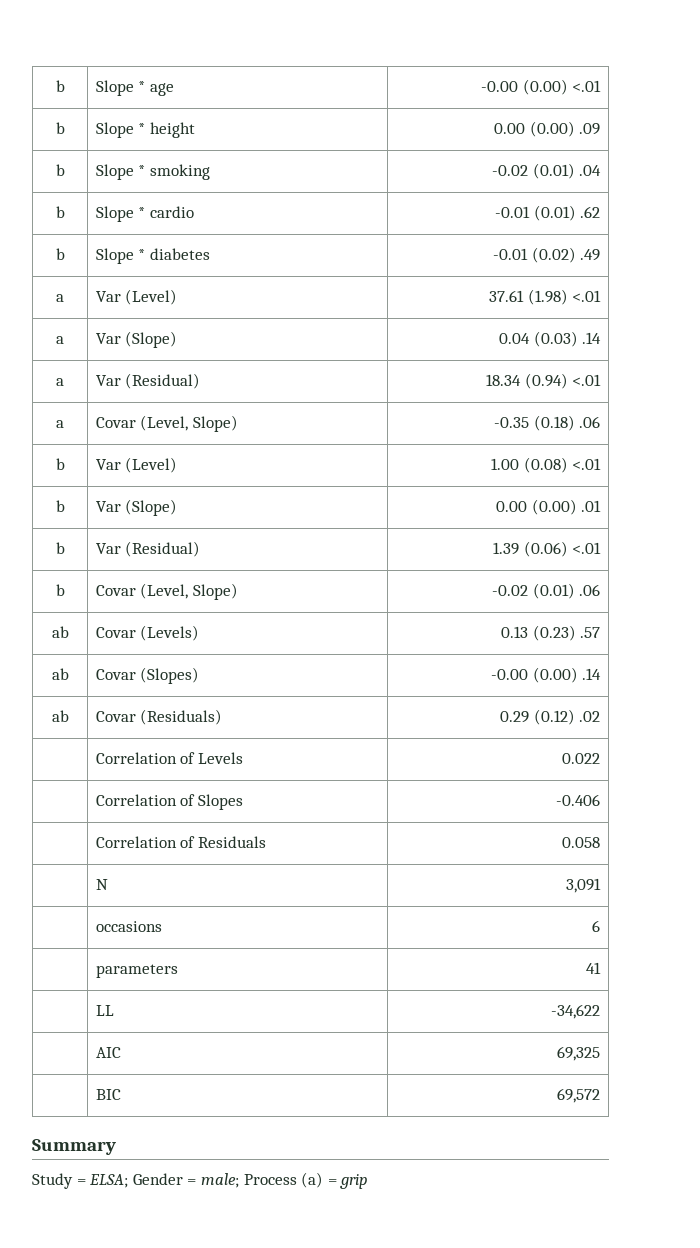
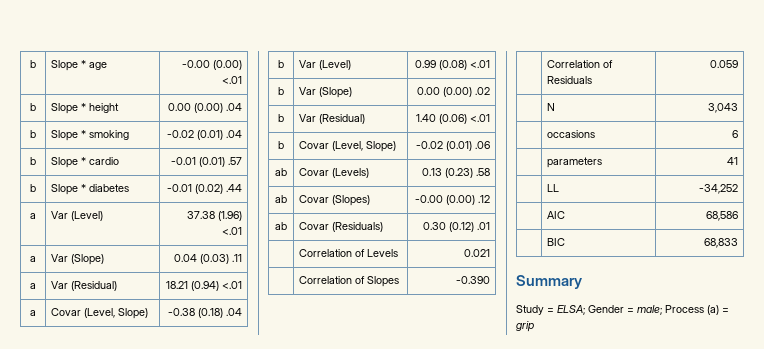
- b | Slope * height | 0.00 (0.00) .09
+ b | Slope * height | 0.00 (0.00) .04
- b | Slope * cardio | -0.01 (0.01) .62
+ b | Slope * cardio | -0.01 (0.01) .57
- b | Slope * diabetes | -0.01 (0.02) .49
+ b | Slope * diabetes | -0.01 (0.02) .44
- a | Var (Level) | 37.61 (1.98) <.01
+ a | Var (Level) | 37.38 (1.96) <.01
- a | Var (Slope) | 0.04 (0.03) .14
+ a | Var (Slope) | 0.04 (0.03) .11
- a | Var (Residual) | 18.34 (0.94) <.01
+ a | Var (Residual) | 18.21 (0.94) <.01
- a | Covar (Level, Slope) | -0.35 (0.18) .06
+ a | Covar (Level, Slope) | -0.38 (0.18) .04
- b | Var (Level) | 1.00 (0.08) <.01
+ b | Var (Level) | 0.99 (0.08) <.01
- b | Var (Slope) | 0.00 (0.00) .01
+ b | Var (Slope) | 0.00 (0.00) .02
- b | Var (Residual) | 1.39 (0.06) <.01
+ b | Var (Residual) | 1.40 (0.06) <.01
- ab | Covar (Levels) | 0.13 (0.23) .57
+ ab | Covar (Levels) | 0.13 (0.23) .58
- ab | Covar (Slopes) | -0.00 (0.00) .14
+ ab | Covar (Slopes) | -0.00 (0.00) .12
- ab | Covar (Residuals) | 0.29 (0.12) .02
+ ab | Covar (Residuals) | 0.30 (0.12) .01
- | Correlation of Levels | 0.022
+ | Correlation of Levels | 0.021
- | Correlation of Slopes | -0.406
+ | Correlation of Slopes | -0.390
- | Correlation of Residuals | 0.058
+ | Correlation of Residuals | 0.059
- | N | 3,091
+ | N | 3,043
- | LL | -34,622
+ | LL | -34,252
- | AIC | 69,325
+ | AIC | 68,586
- | BIC | 69,572
+ | BIC | 68,833

